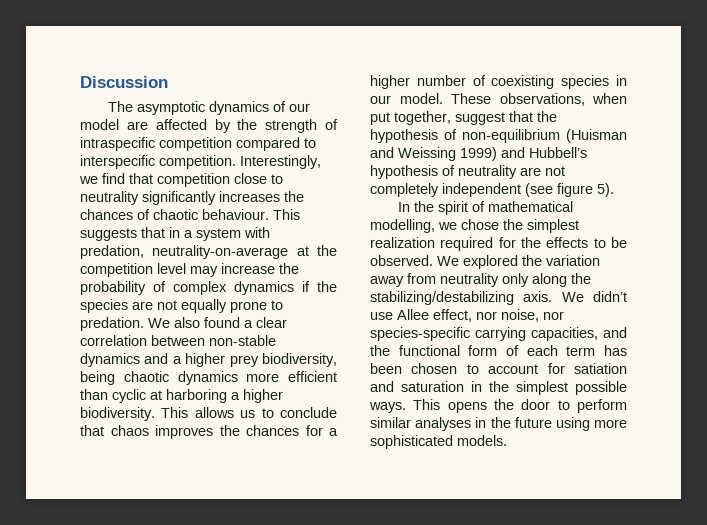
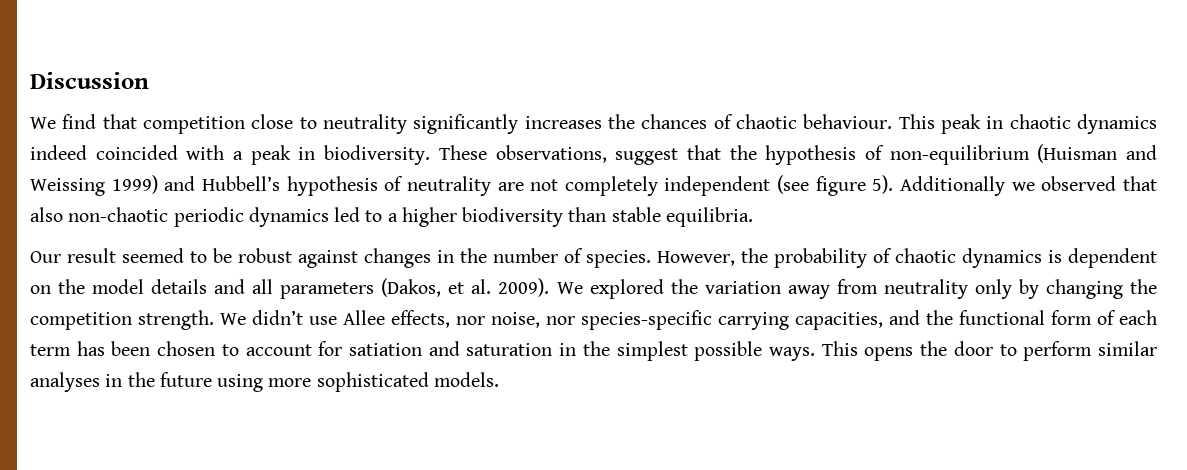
- The asymptotic dynamics of our model are affected by the strength of intraspecific competition compared to interspecific competition. Interestingly, we find that competition close to neutrality significantly increases the chances of chaotic behaviour.
+ We find that competition close to neutrality significantly increases the chances of chaotic behaviour.
- This suggests that in a system with predation, neutrality-on-average at the competition level may increase the probability of complex dynamics if the species are not equally prone to predation. We also found a clear correlation between non-stable dynamics and a higher prey biodiversity, being chaotic dynamics more efficient than cyclic at harboring a higher biodiversity. This allows us to conclude that chaos improves the chances for a higher number of coexisting species in our model. These observations, when put together, suggest that the hypothesis of non-equilibrium (Huisman and Weissing 1999) and Hubbell’s hypothesis of neutrality are not completely independent (see figure 5).
- In the spirit of mathematical modelling, we chose the simplest realization required for the effects to be observed.
+ This peak in chaotic dynamics indeed coincided with a peak in biodiversity. These observations, suggest that the hypothesis of non-equilibrium (Huisman and Weissing 1999) and Hubbell’s hypothesis of neutrality are not completely independent (see figure 5). Additionally we observed that also non-chaotic periodic dynamics led to a higher biodiversity than stable equilibria.
+ Our result seemed to be robust against changes in the number of species. However, the probability of chaotic dynamics is dependent on the model details and all parameters (Dakos, et al. 2009).
- We explored the variation away from neutrality only along the stabilizing/destabilizing axis.
+ We explored the variation away from neutrality only by changing the competition strength.
- We didn’t use Allee effect, nor noise, nor species-specific carrying capacities, and the functional form of each term has been chosen to account for satiation and saturation in the simplest possible ways.
+ We didn’t use Allee effects, nor noise, nor species-specific carrying capacities, and the functional form of each term has been chosen to account for satiation and saturation in the simplest possible ways.

